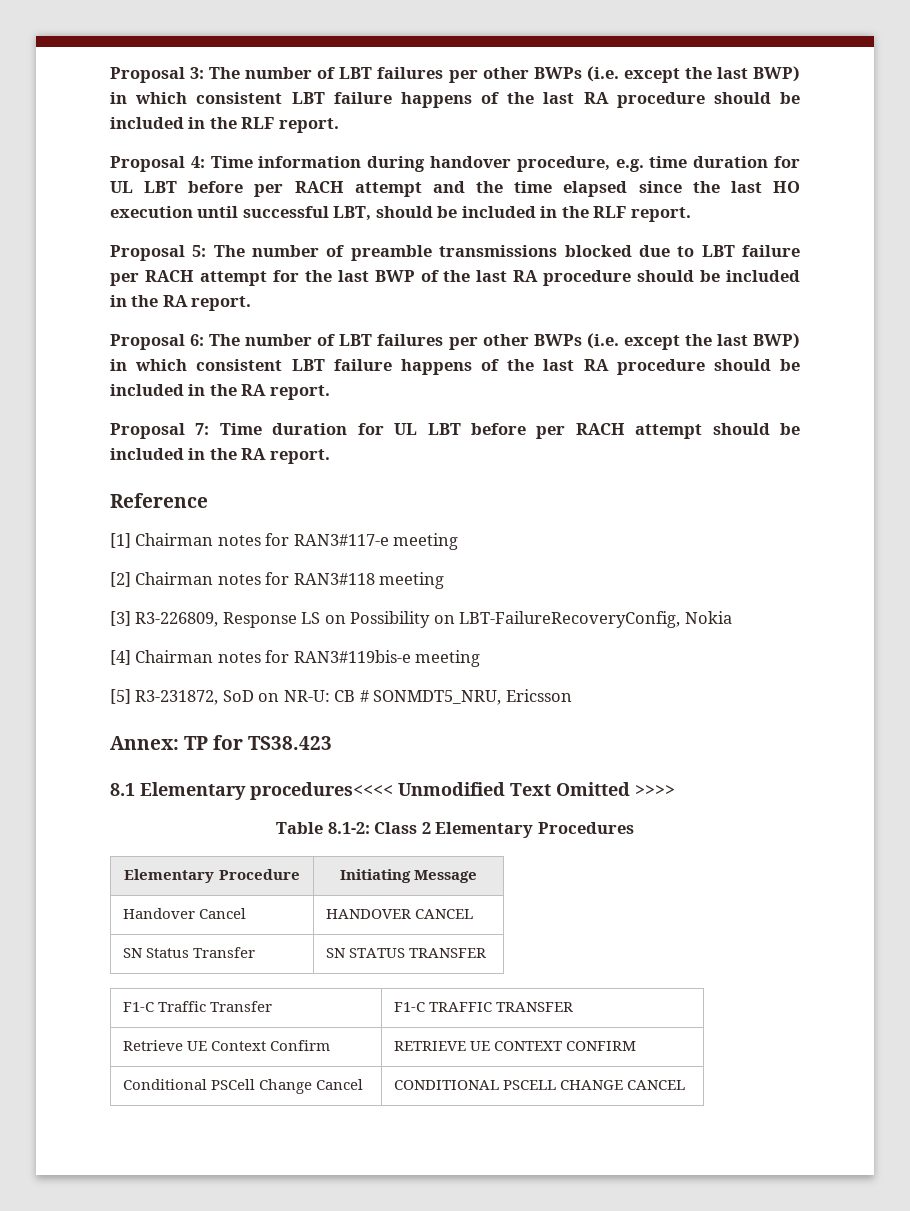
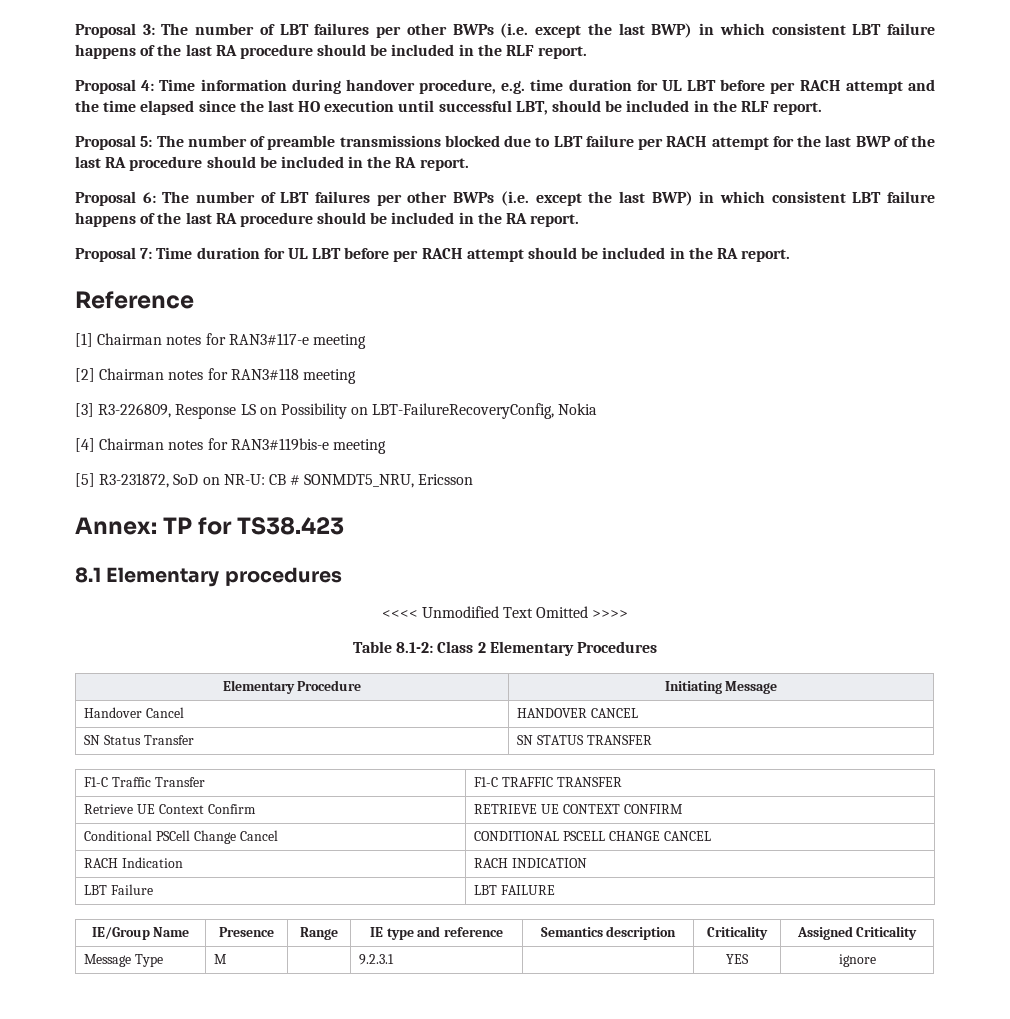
- 8.1 Elementary procedures<<<< Unmodified Text Omitted >>>>
+ 8.1 Elementary procedures
+ <<<< Unmodified Text Omitted >>>>
+ RACH Indication | RACH INDICATION
+ LBT Failure | LBT FAILURE
+ IE/Group Name | Presence | Range | IE type and reference | Semantics description | Criticality | Assigned Criticality
+ Message Type | M | | 9.2.3.1 | | YES | ignore

